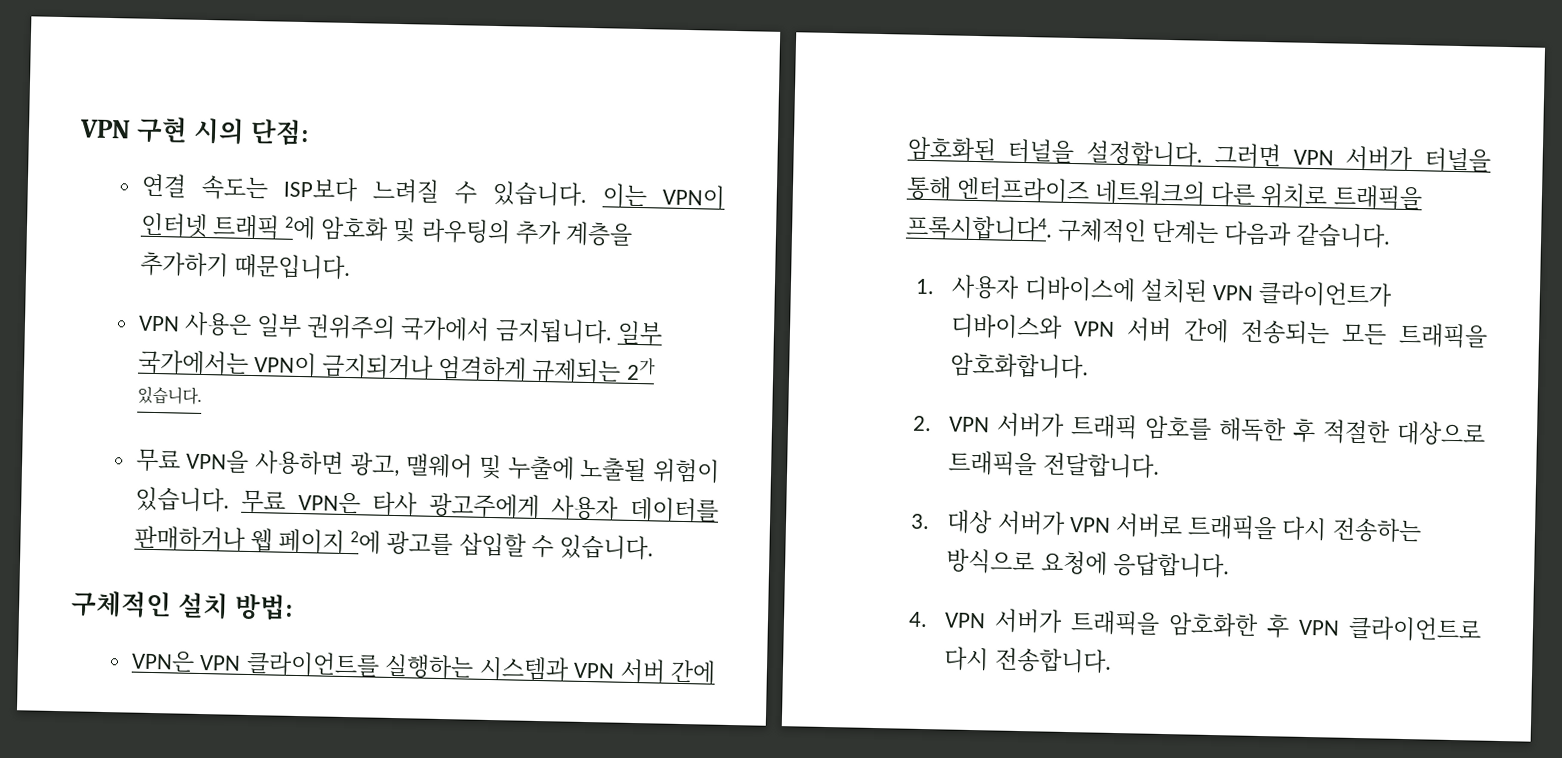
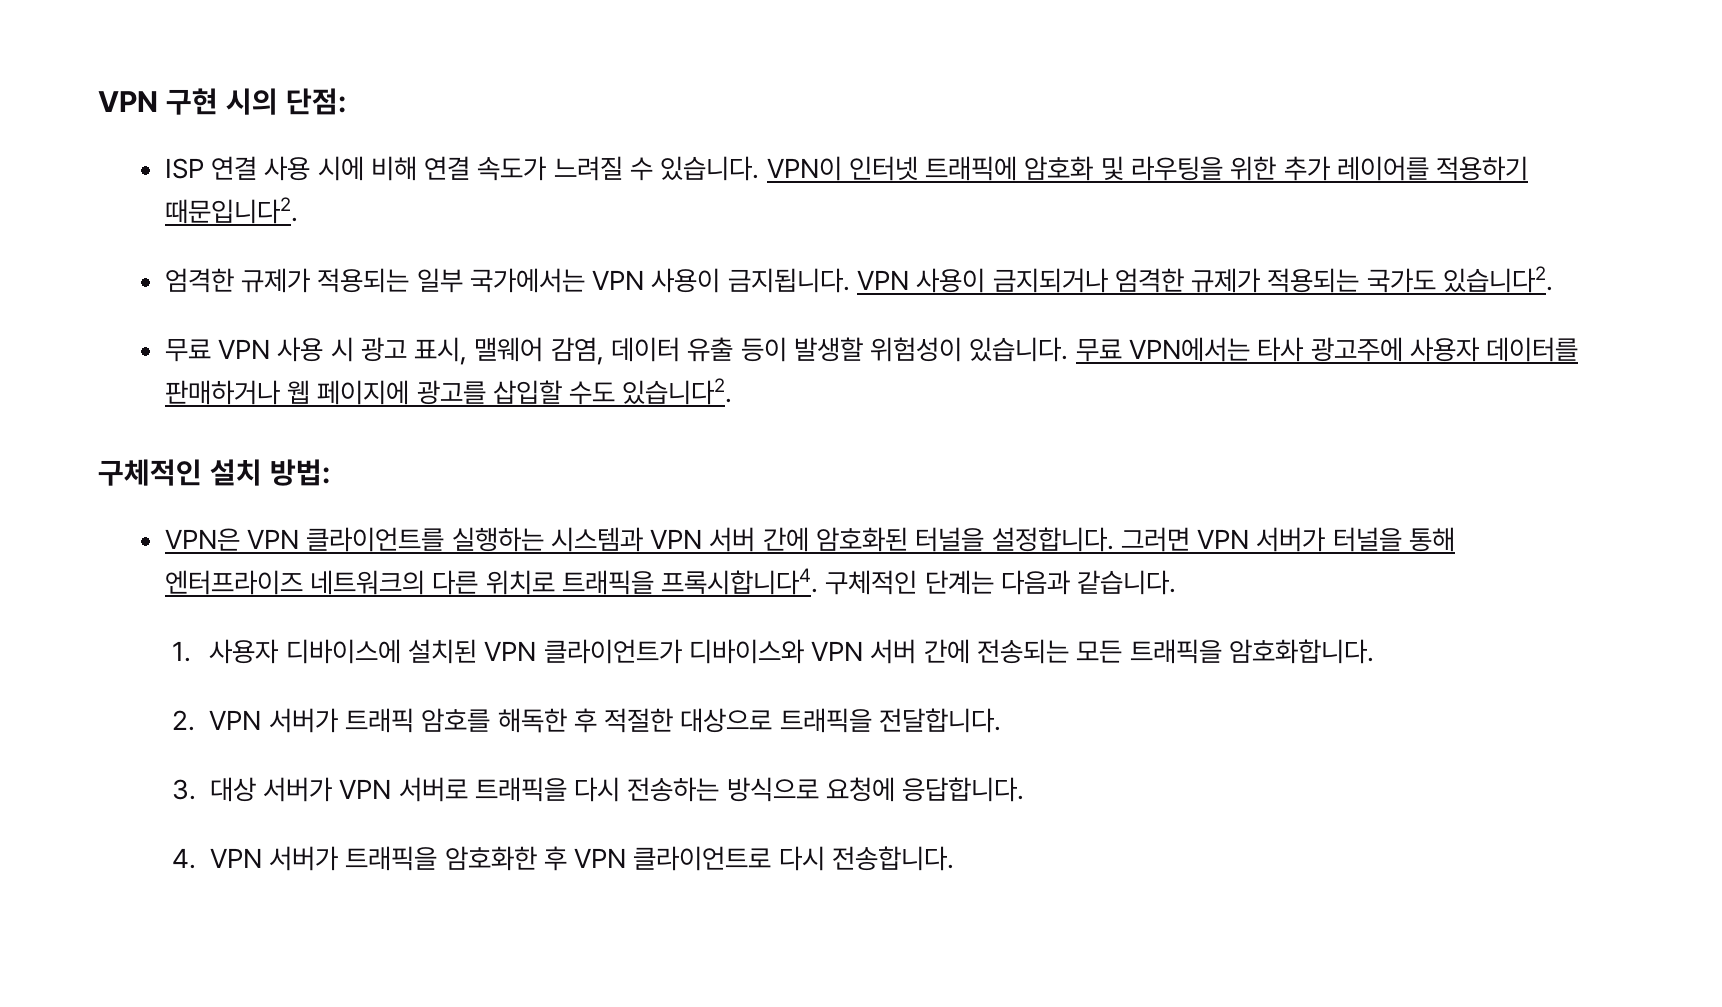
- 연결 속도는 ISP보다 느려질 수 있습니다.
+ ISP 연결 사용 시에 비해 연결 속도가 느려질 수 있습니다.
- 이는 VPN이 인터넷 트래픽 2에 암호화 및 라우팅의 추가 계층을 추가하기 때문입니다.
- VPN 사용은 일부 권위주의 국가에서 금지됩니다. 일부 국가에서는 VPN이 금지되거나 엄격하게 규제되는 2가 있습니다.
- 무료 VPN을 사용하면 광고, 맬웨어 및 누출에 노출될 위험이 있습니다. 무료 VPN은 타사 광고주에게 사용자 데이터를 판매하거나 웹 페이지 2에 광고를 삽입할 수 있습니다.
+ VPN이 인터넷 트래픽에 암호화 및 라우팅을 위한 추가 레이어를 적용하기 때문입니다2.
+ 엄격한 규제가 적용되는 일부 국가에서는 VPN 사용이 금지됩니다. VPN 사용이 금지되거나 엄격한 규제가 적용되는 국가도 있습니다2.
+ 무료 VPN 사용 시 광고 표시, 맬웨어 감염, 데이터 유출 등이 발생할 위험성이 있습니다. 무료 VPN에서는 타사 광고주에 사용자 데이터를 판매하거나 웹 페이지에 광고를 삽입할 수도 있습니다2.

